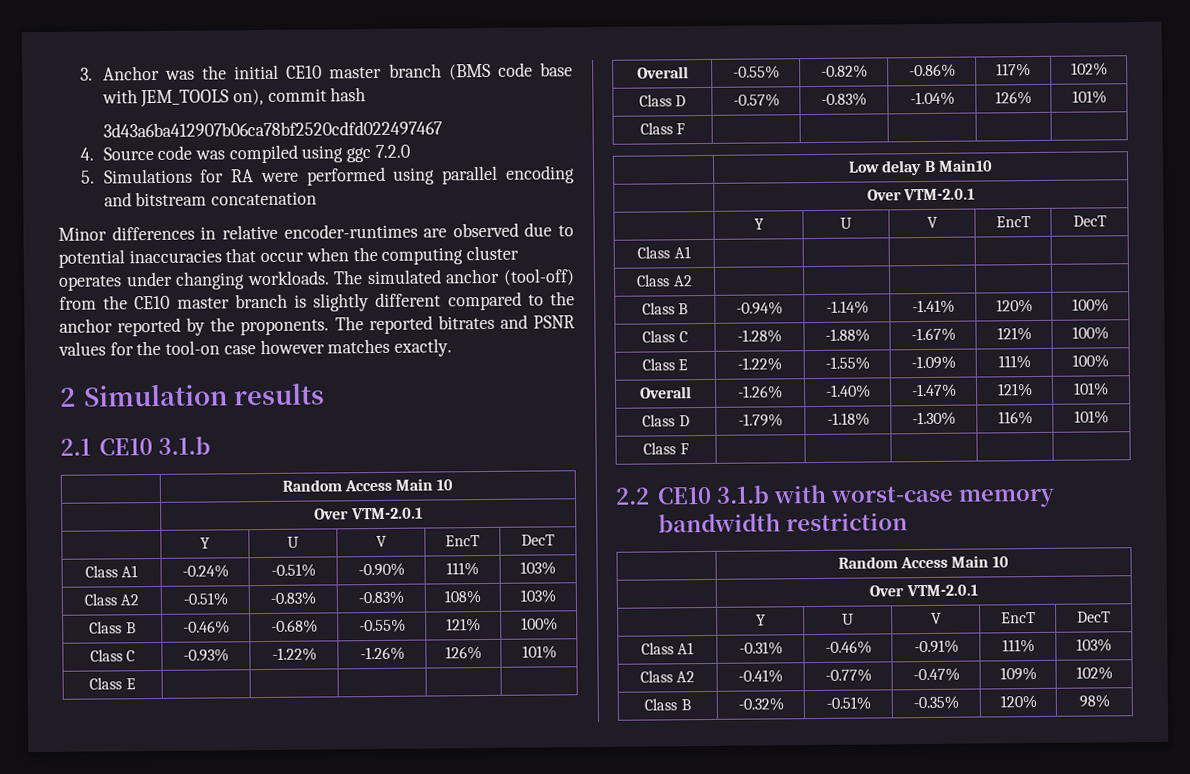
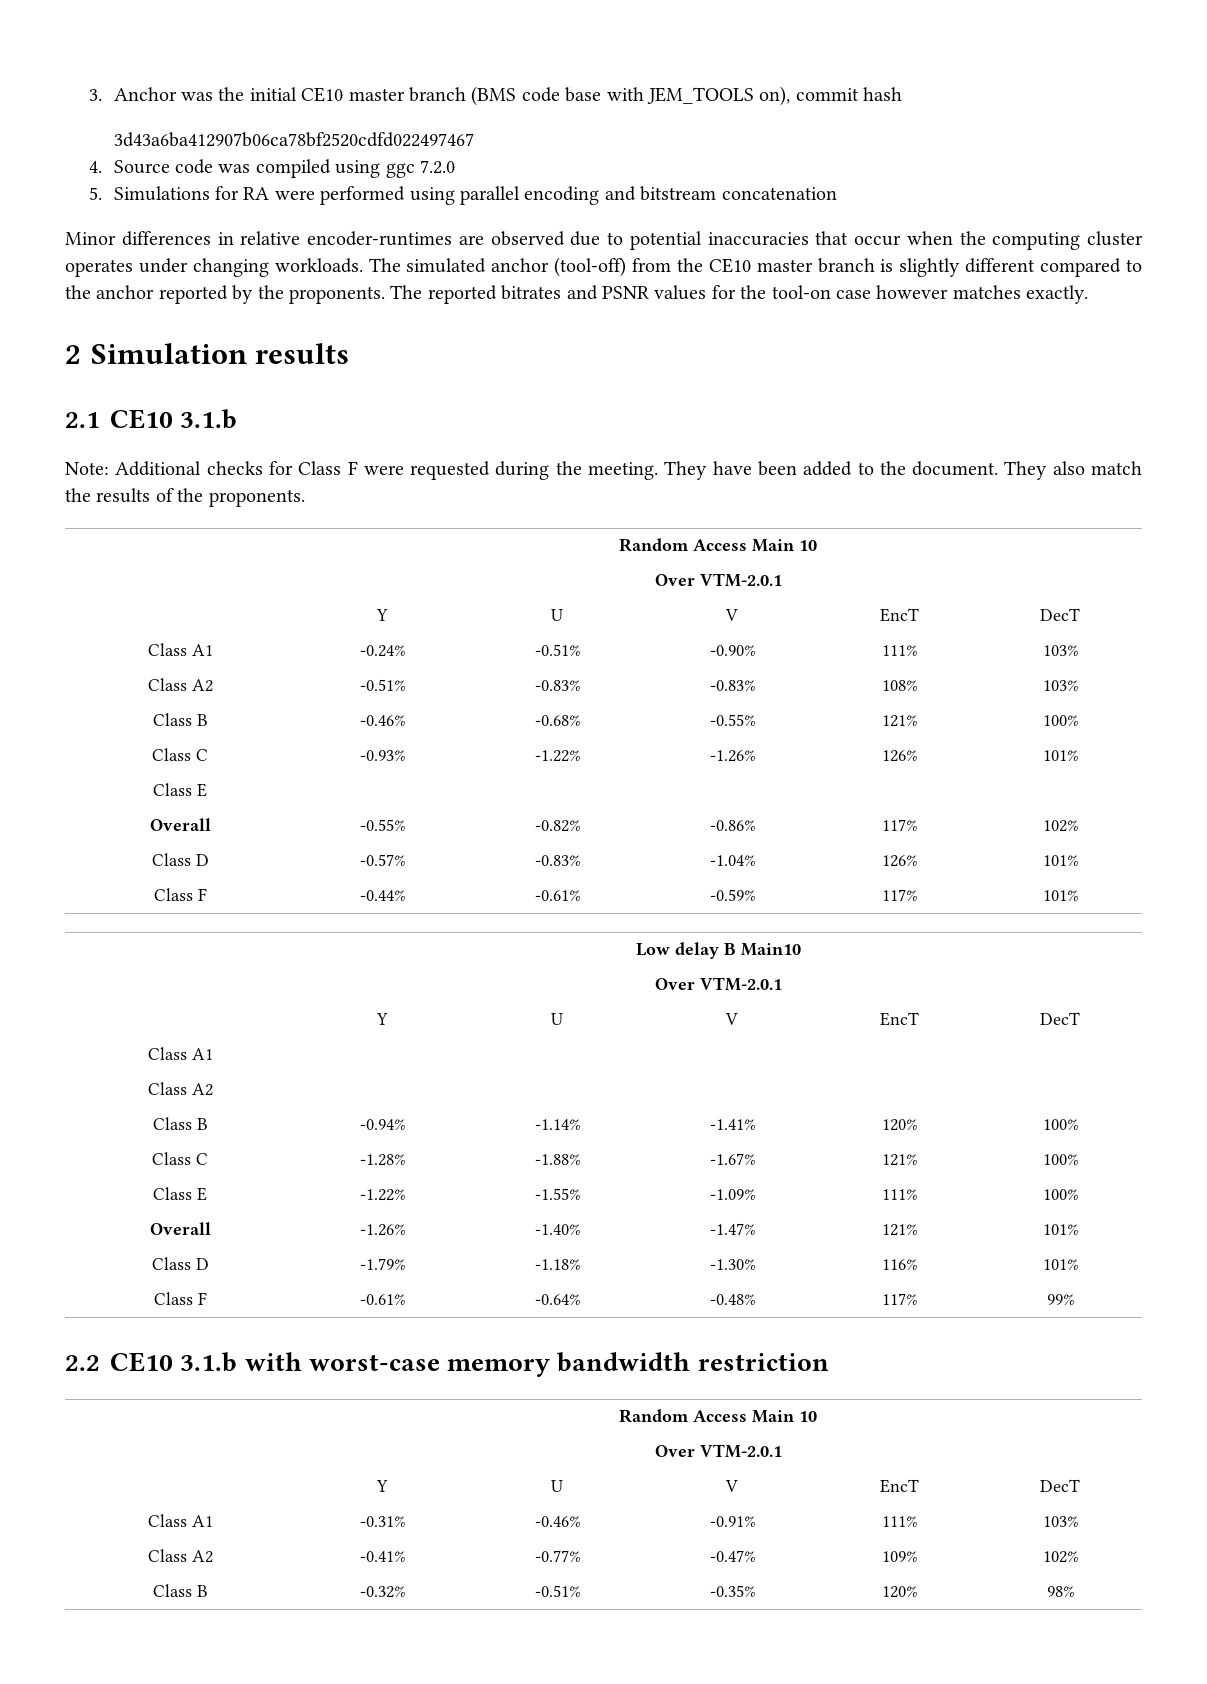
+ Note: Additional checks for Class F were requested during the meeting. They have been added to the document. They also match the results of the proponents.
  Class D | -0.57% | -0.83% | -1.04% | 126% | 101%
- Class F | | | | |
+ Class F | -0.44% | -0.61% | -0.59% | 117% | 101%
  Class D | -1.79% | -1.18% | -1.30% | 116% | 101%
- Class F | | | | |
+ Class F | -0.61% | -0.64% | -0.48% | 117% | 99%

